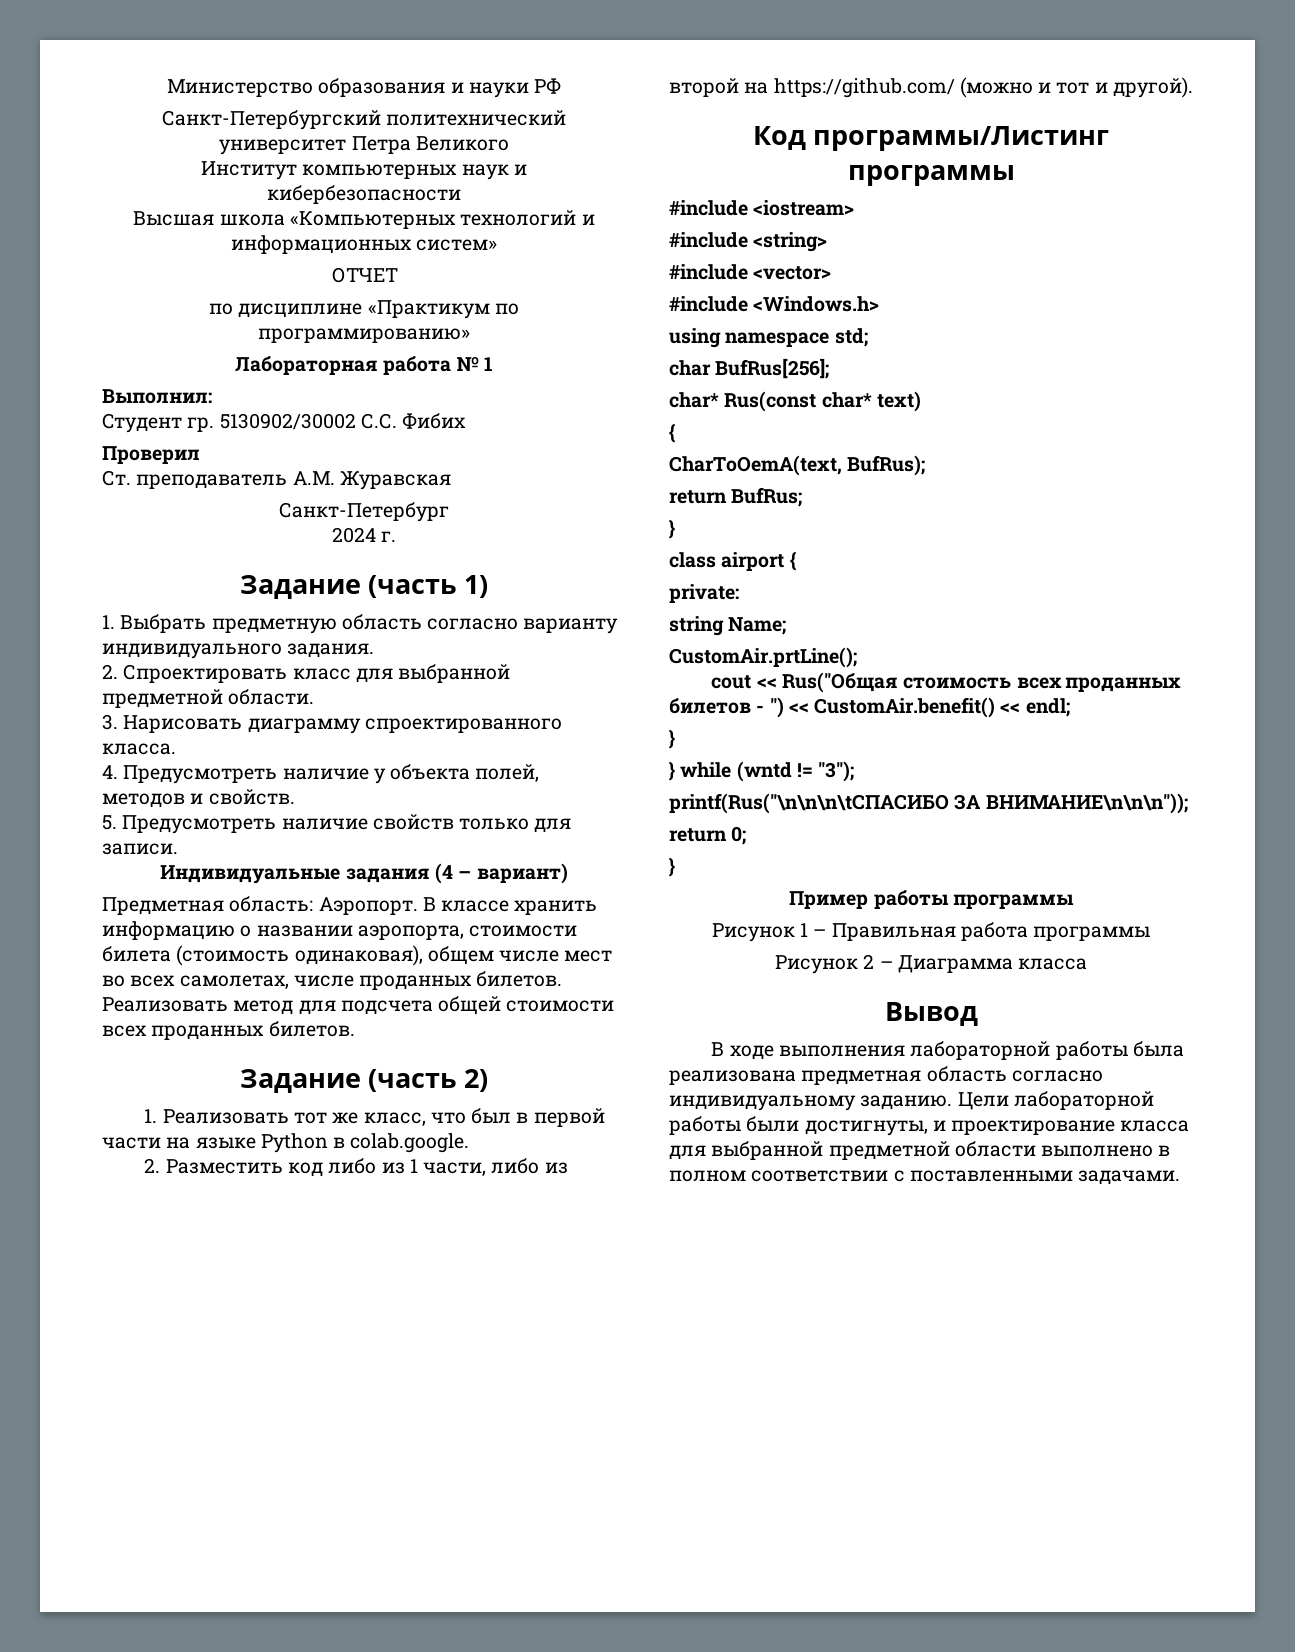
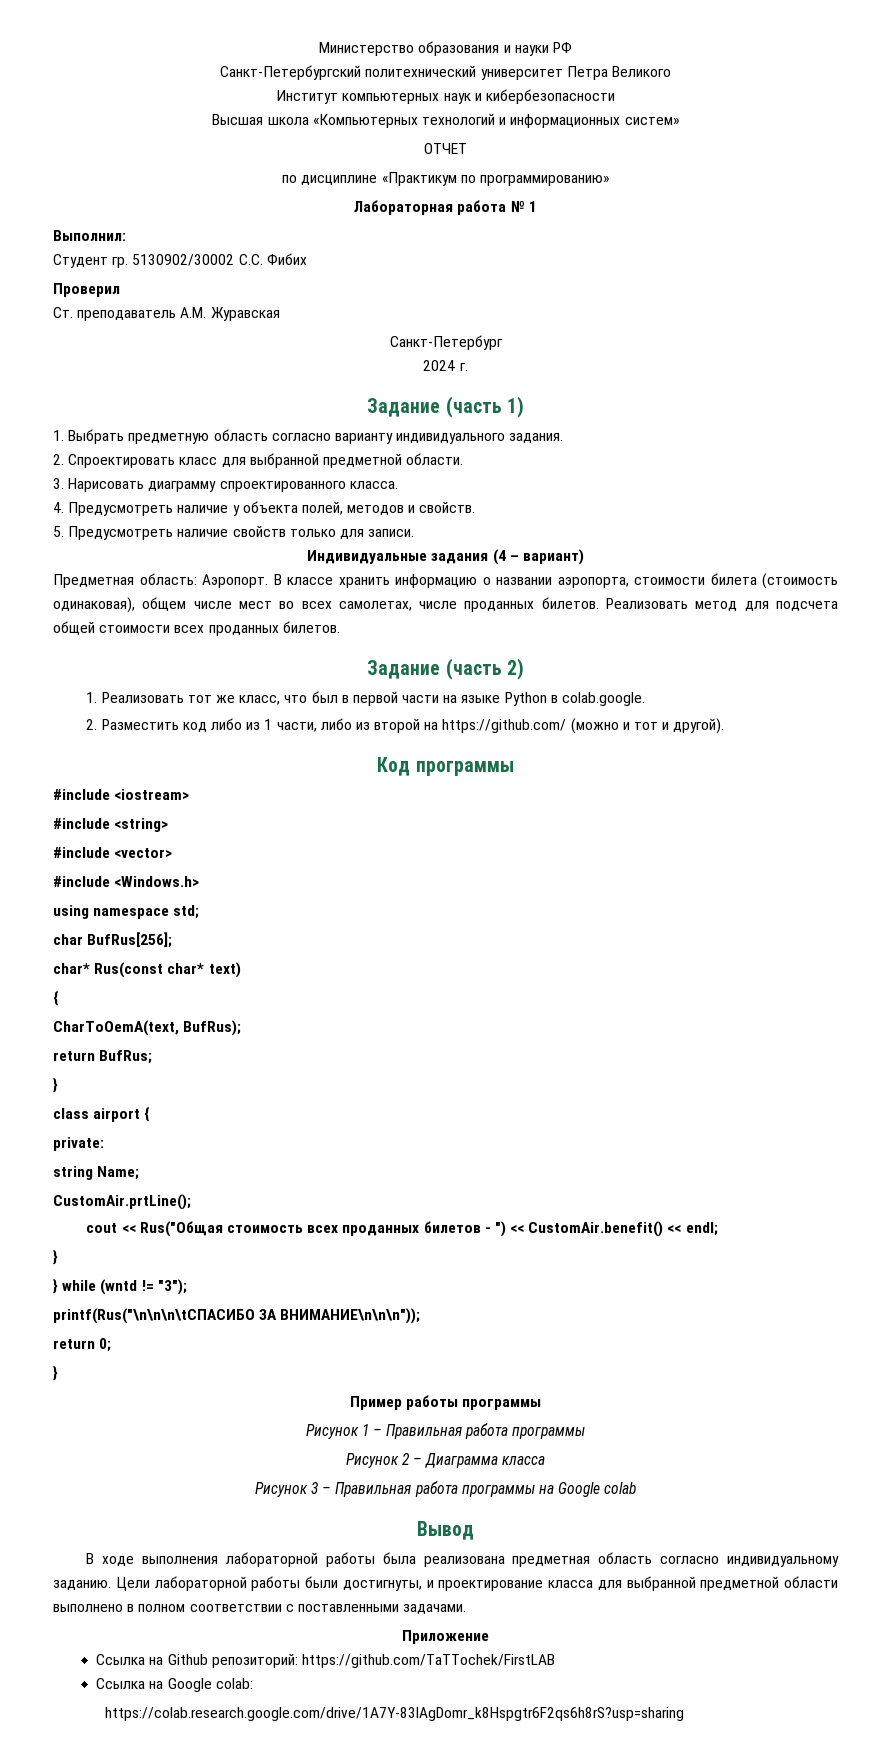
- Код программы/Листинг программы
+ Код программы
+ Рисунок 3 – Правильная работа программы на Google colab
+ Приложение
+ Ссылка на Github репозиторий: https://github.com/TaTTochek/FirstLAB
+ Ссылка на Google colab:
+ https://colab.research.google.com/drive/1A7Y-83lAgDomr_k8Hspgtr6F2qs6h8rS?usp=sharing

